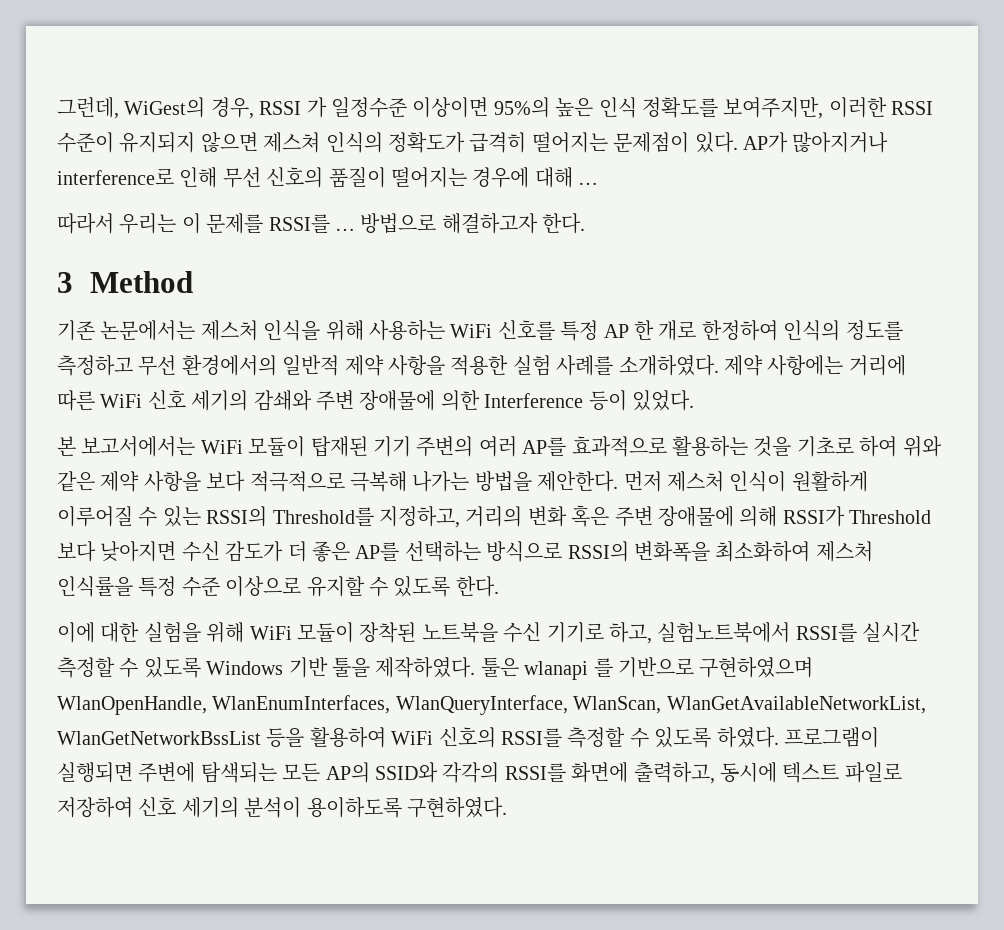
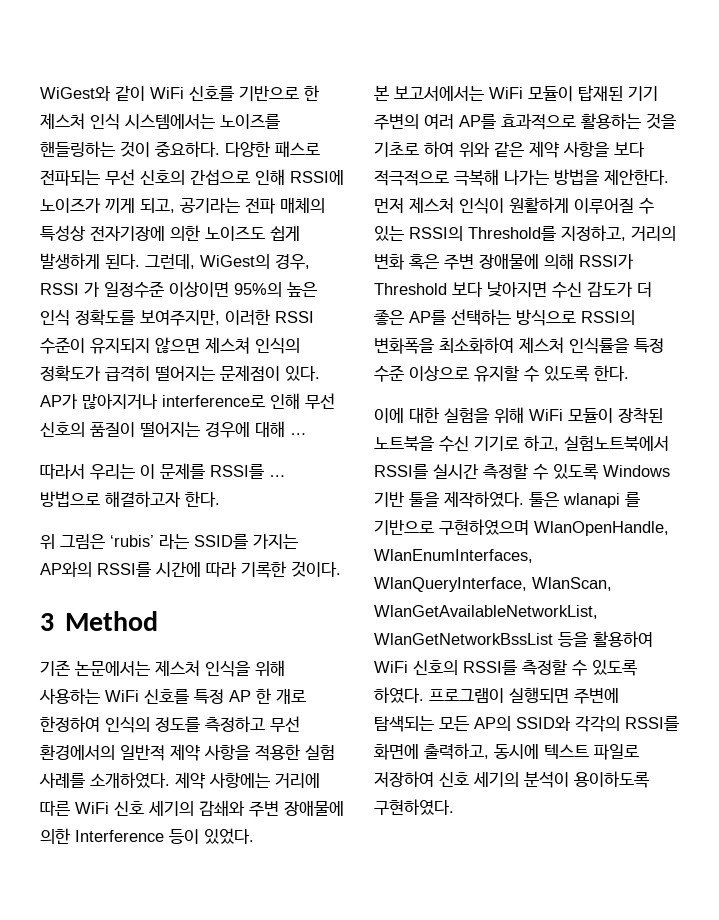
+ WiGest와 같이 WiFi 신호를 기반으로 한 제스처 인식 시스템에서는 노이즈를 핸들링하는 것이 중요하다. 다양한 패스로 전파되는 무선 신호의 간섭으로 인해 RSSI에 노이즈가 끼게 되고, 공기라는 전파 매체의 특성상 전자기장에 의한 노이즈도 쉽게 발생하게 된다.
+ 위 그림은 ‘rubis’ 라는 SSID를 가지는 AP와의 RSSI를 시간에 따라 기록한 것이다.

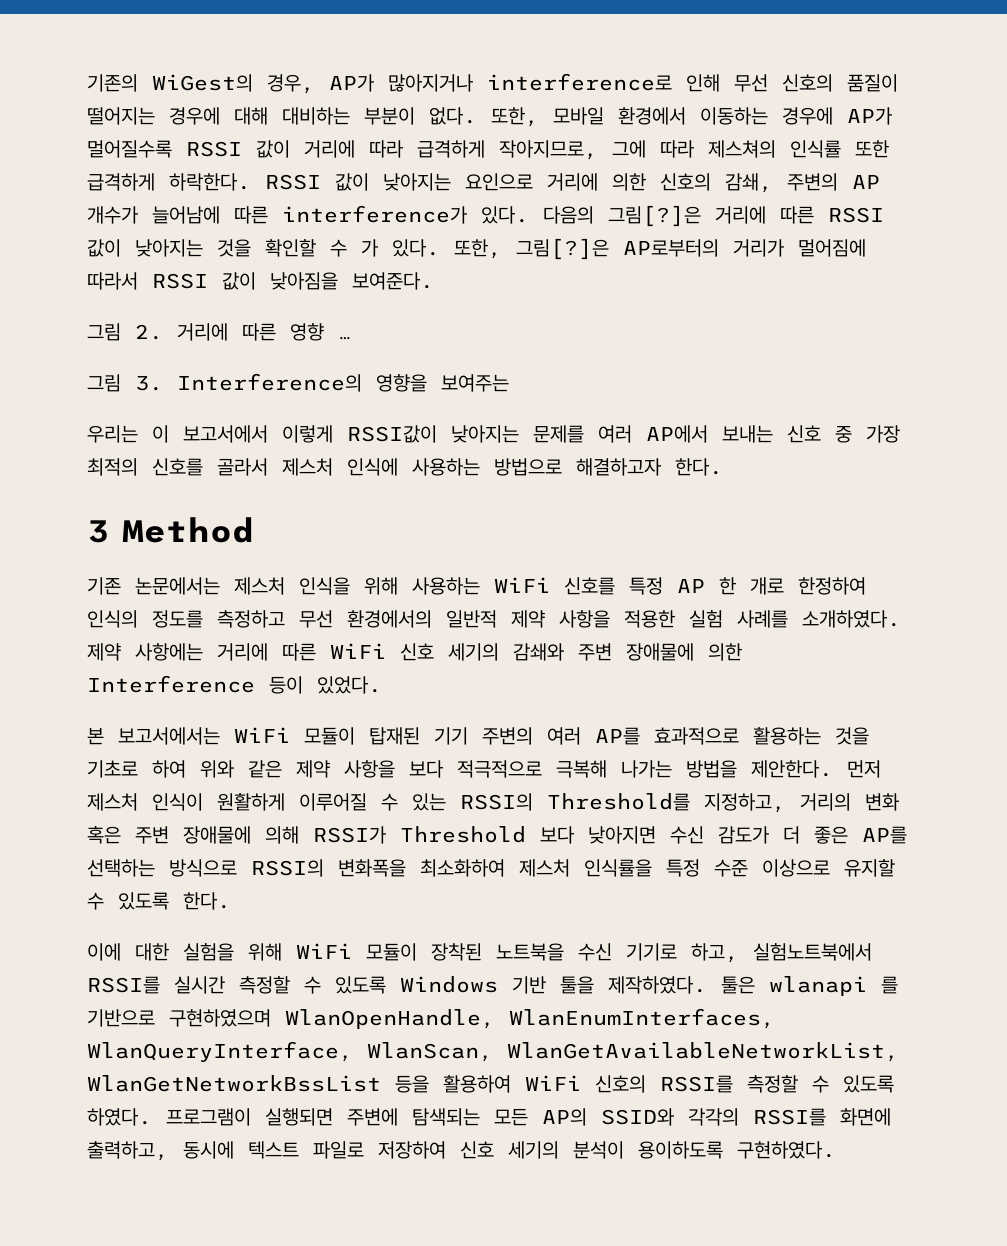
- WiGest와 같이 WiFi 신호를 기반으로 한 제스처 인식 시스템에서는 노이즈를 핸들링하는 것이 중요하다. 다양한 패스로 전파되는 무선 신호의 간섭으로 인해 RSSI에 노이즈가 끼게 되고, 공기라는 전파 매체의 특성상 전자기장에 의한 노이즈도 쉽게 발생하게 된다. 그런데, WiGest의 경우, RSSI 가 일정수준 이상이면 95%의 높은 인식 정확도를 보여주지만, 이러한 RSSI 수준이 유지되지 않으면 제스쳐 인식의 정확도가 급격히 떨어지는 문제점이 있다. AP가 많아지거나 interference로 인해 무선 신호의 품질이 떨어지는 경우에 대해 …
- 따라서 우리는 이 문제를 RSSI를 … 방법으로 해결하고자 한다.
- 위 그림은 ‘rubis’ 라는 SSID를 가지는 AP와의 RSSI를 시간에 따라 기록한 것이다.
+ 기존의 WiGest의 경우, AP가 많아지거나 interference로 인해 무선 신호의 품질이 떨어지는 경우에 대해 대비하는 부분이 없다. 또한, 모바일 환경에서 이동하는 경우에 AP가 멀어질수록 RSSI 값이 거리에 따라 급격하게 작아지므로, 그에 따라 제스쳐의 인식률 또한 급격하게 하락한다. RSSI 값이 낮아지는 요인으로 거리에 의한 신호의 감쇄, 주변의 AP 개수가 늘어남에 따른 interference가 있다. 다음의 그림[?]은 거리에 따른 RSSI 값이 낮아지는 것을 확인할 수 가 있다. 또한, 그림[?]은 AP로부터의 거리가 멀어짐에 따라서 RSSI 값이 낮아짐을 보여준다.
+ 그림 2. 거리에 따른 영향 …
+ 그림 3. Interference의 영향을 보여주는
+ 우리는 이 보고서에서 이렇게 RSSI값이 낮아지는 문제를 여러 AP에서 보내는 신호 중 가장 최적의 신호를 골라서 제스처 인식에 사용하는 방법으로 해결하고자 한다.

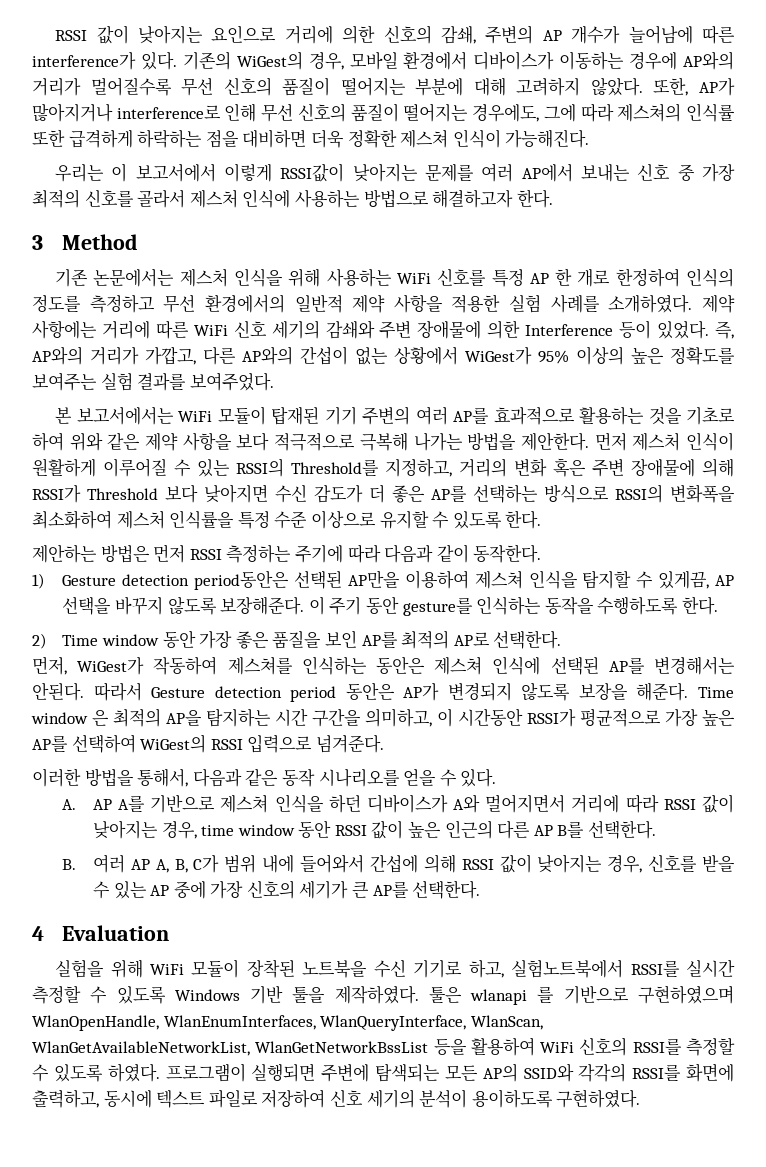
- 기존의 WiGest의 경우, AP가 많아지거나 interference로 인해 무선 신호의 품질이 떨어지는 경우에 대해 대비하는 부분이 없다. 또한, 모바일 환경에서 이동하는 경우에 AP가 멀어질수록 RSSI 값이 거리에 따라 급격하게 작아지므로, 그에 따라 제스쳐의 인식률 또한 급격하게 하락한다.
- 다음의 그림[?]은 거리에 따른 RSSI 값이 낮아지는 것을 확인할 수 가 있다. 또한, 그림[?]은 AP로부터의 거리가 멀어짐에 따라서 RSSI 값이 낮아짐을 보여준다.
- 그림 2. 거리에 따른 영향 …
- 그림 3. Interference의 영향을 보여주는
+ 기존의 WiGest의 경우, 모바일 환경에서 디바이스가 이동하는 경우에 AP와의 거리가 멀어질수록 무선 신호의 품질이 떨어지는 부분에 대해 고려하지 않았다. 또한, AP가 많아지거나 interference로 인해 무선 신호의 품질이 떨어지는 경우에도, 그에 따라 제스쳐의 인식률 또한 급격하게 하락하는 점을 대비하면 더욱 정확한 제스쳐 인식이 가능해진다.
+ 즉, AP와의 거리가 가깝고, 다른 AP와의 간섭이 없는 상황에서 WiGest가 95% 이상의 높은 정확도를 보여주는 실험 결과를 보여주었다.
- 이에 대한 실험을 위해 WiFi 모듈이 장착된 노트북을 수신 기기로 하고, 실험노트북에서 RSSI를 실시간 측정할 수 있도록 Windows 기반 툴을 제작하였다.
+ 제안하는 방법은 먼저 RSSI 측정하는 주기에 따라 다음과 같이 동작한다.
+ 1) Gesture detection period동안은 선택된 AP만을 이용하여 제스쳐 인식을 탐지할 수 있게끔, AP 선택을 바꾸지 않도록 보장해준다. 이 주기 동안 gesture를 인식하는 동작을 수행하도록 한다.
+ 2) Time window 동안 가장 좋은 품질을 보인 AP를 최적의 AP로 선택한다.
+ 먼저, WiGest가 작동하여 제스쳐를 인식하는 동안은 제스쳐 인식에 선택된 AP를 변경해서는 안된다. 따라서 Gesture detection period 동안은 AP가 변경되지 않도록 보장을 해준다. Time window 은 최적의 AP을 탐지하는 시간 구간을 의미하고, 이 시간동안 RSSI가 평균적으로 가장 높은 AP를 선택하여 WiGest의 RSSI 입력으로 넘겨준다.
+ 이러한 방법을 통해서, 다음과 같은 동작 시나리오를 얻을 수 있다.
+ A. AP A를 기반으로 제스쳐 인식을 하던 디바이스가 A와 멀어지면서 거리에 따라 RSSI 값이 낮아지는 경우, time window 동안 RSSI 값이 높은 인근의 다른 AP B를 선택한다.
+ B. 여러 AP A, B, C가 범위 내에 들어와서 간섭에 의해 RSSI 값이 낮아지는 경우, 신호를 받을 수 있는 AP 중에 가장 신호의 세기가 큰 AP를 선택한다.
+ 4 Evaluation
+ 실험을 위해 WiFi 모듈이 장착된 노트북을 수신 기기로 하고, 실험노트북에서 RSSI를 실시간 측정할 수 있도록 Windows 기반 툴을 제작하였다.

